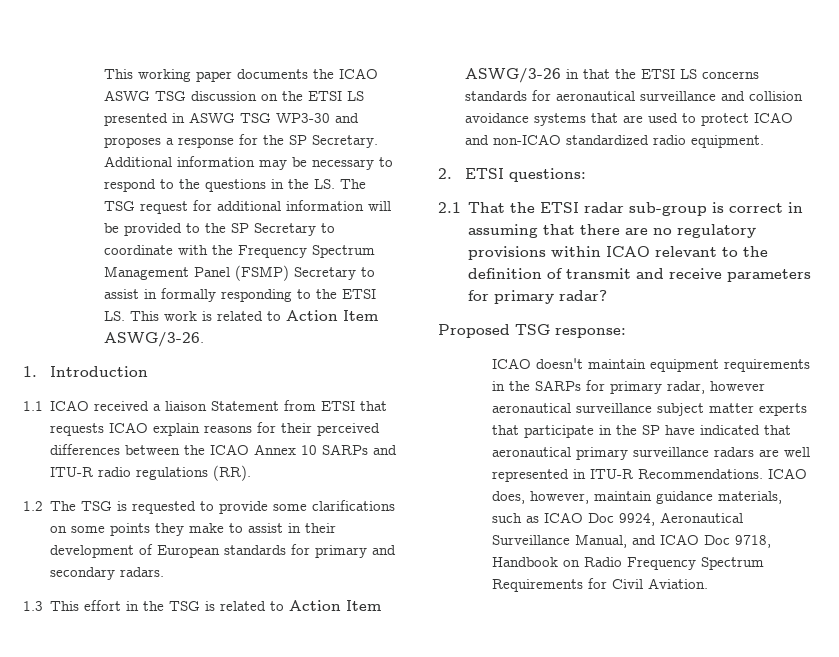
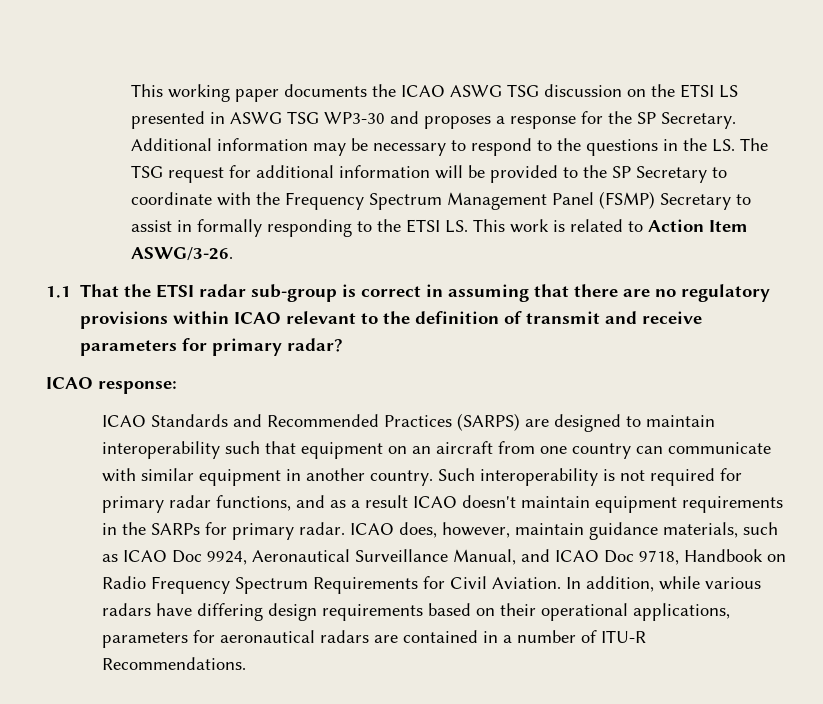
- 1. Introduction
- 1.1 ICAO received a liaison Statement from ETSI that requests ICAO explain reasons for their perceived differences between the ICAO Annex 10 SARPs and ITU-R radio regulations (RR).
- 1.2 The TSG is requested to provide some clarifications on some points they make to assist in their development of European standards for primary and secondary radars.
- 1.3 This effort in the TSG is related to Action Item ASWG/3-26 in that the ETSI LS concerns standards for aeronautical surveillance and collision avoidance systems that are used to protect ICAO and non-ICAO standardized radio equipment.
- 2. ETSI questions:
- 2.1 That the ETSI radar sub-group is correct in assuming that there are no regulatory provisions within ICAO relevant to the definition of transmit and receive parameters for primary radar?
+ 1.1 That the ETSI radar sub-group is correct in assuming that there are no regulatory provisions within ICAO relevant to the definition of transmit and receive parameters for primary radar?
- Proposed TSG response:
+ ICAO response:
- ICAO doesn't maintain equipment requirements in the SARPs for primary radar, however aeronautical surveillance subject matter experts that participate in the SP have indicated that aeronautical primary surveillance radars are well represented in ITU-R Recommendations.
+ ICAO Standards and Recommended Practices (SARPS) are designed to maintain interoperability such that equipment on an aircraft from one country can communicate with similar equipment in another country. Such interoperability is not required for primary radar functions, and as a result ICAO doesn't maintain equipment requirements in the SARPs for primary radar.
+ In addition, while various radars have differing design requirements based on their operational applications, parameters for aeronautical radars are contained in a number of ITU-R Recommendations.

